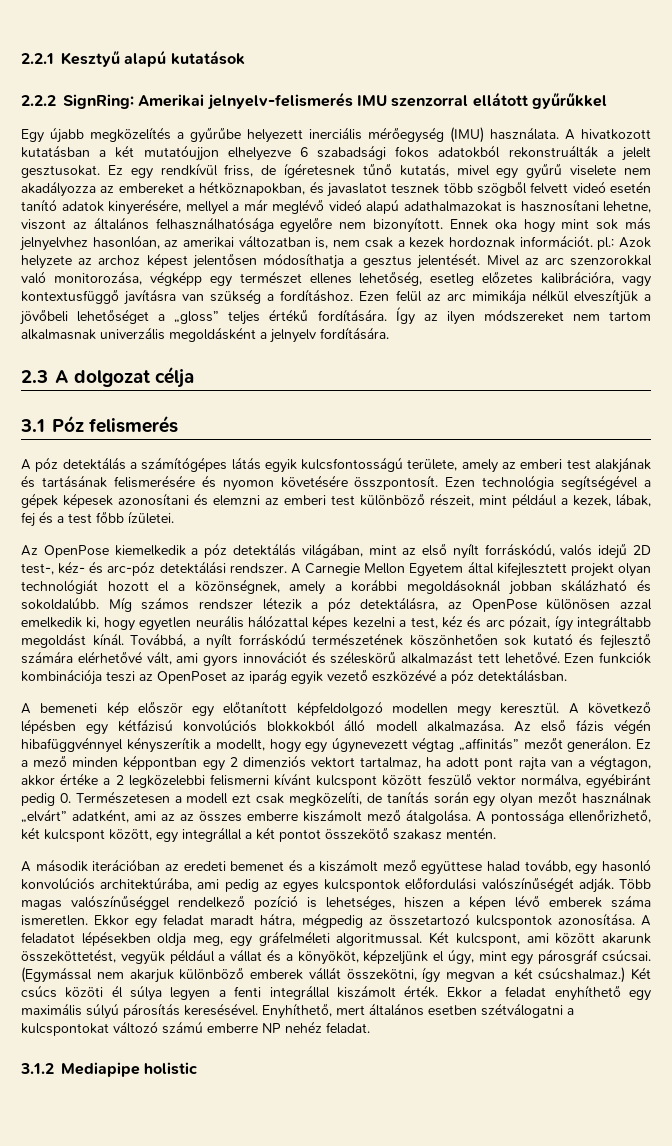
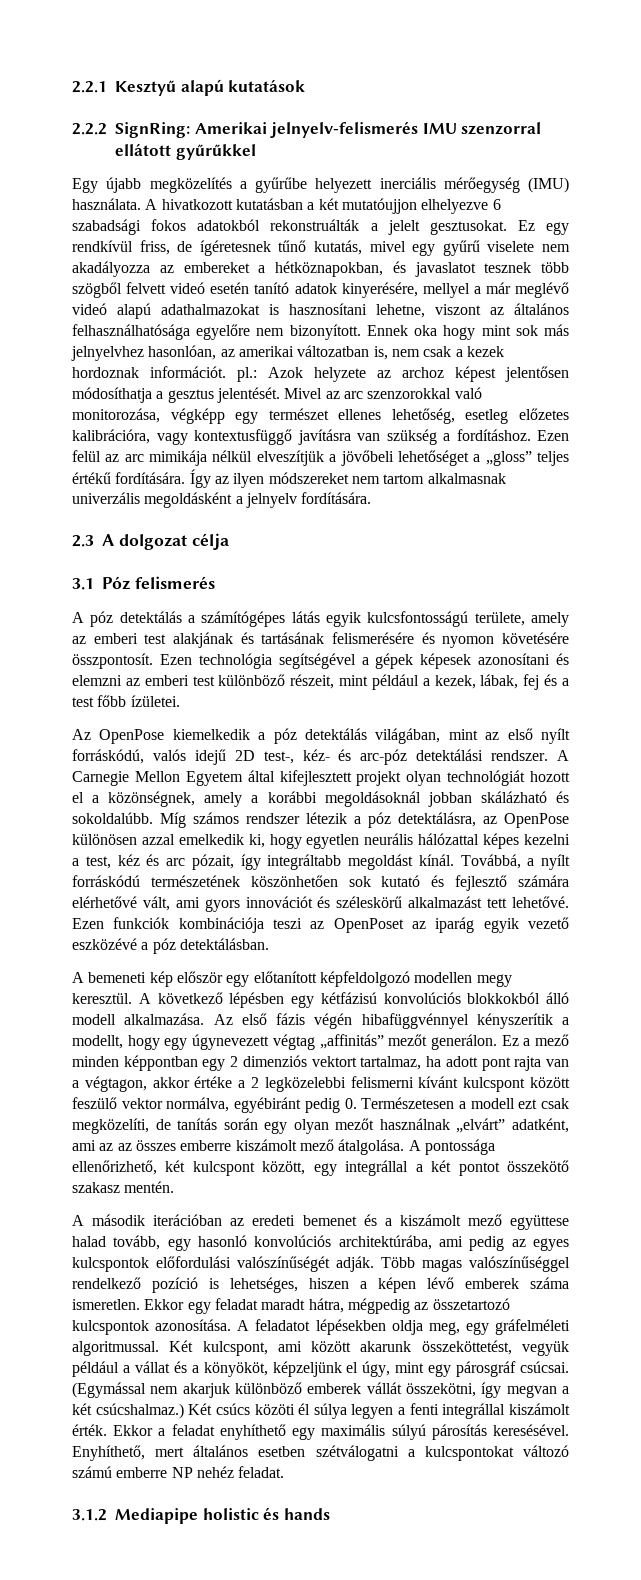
- 3.1.2 Mediapipe holistic
+ 3.1.2 Mediapipe holistic és hands

